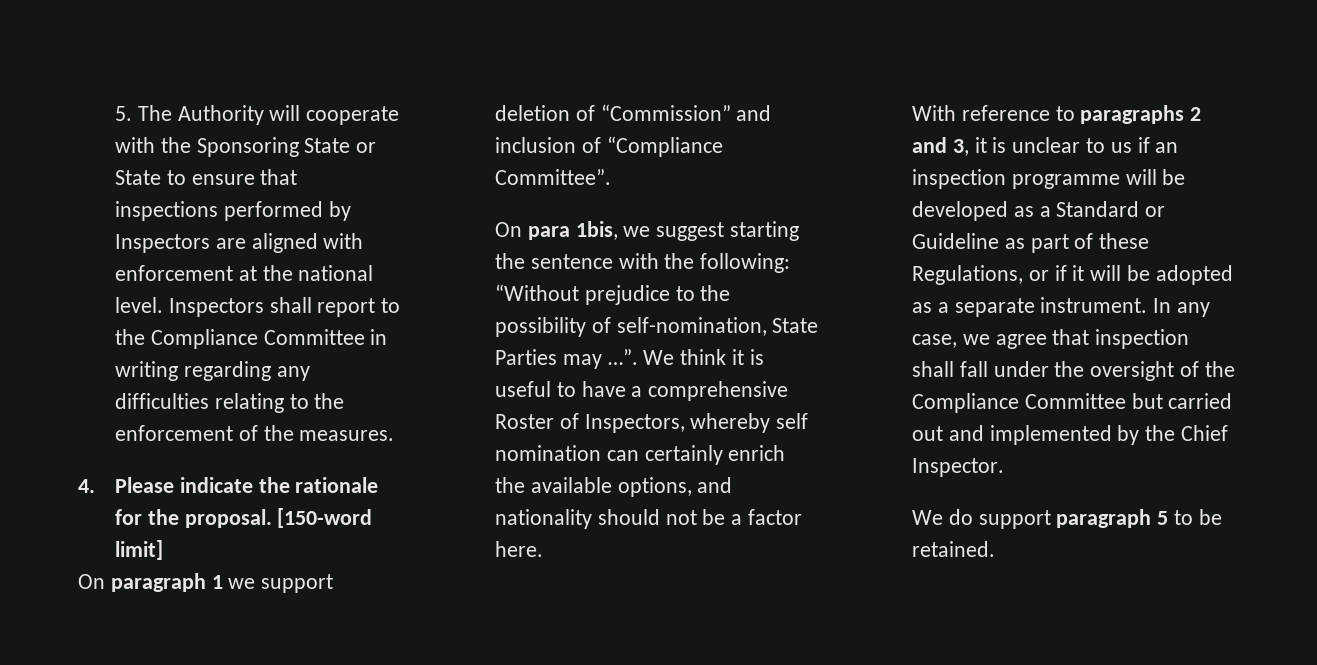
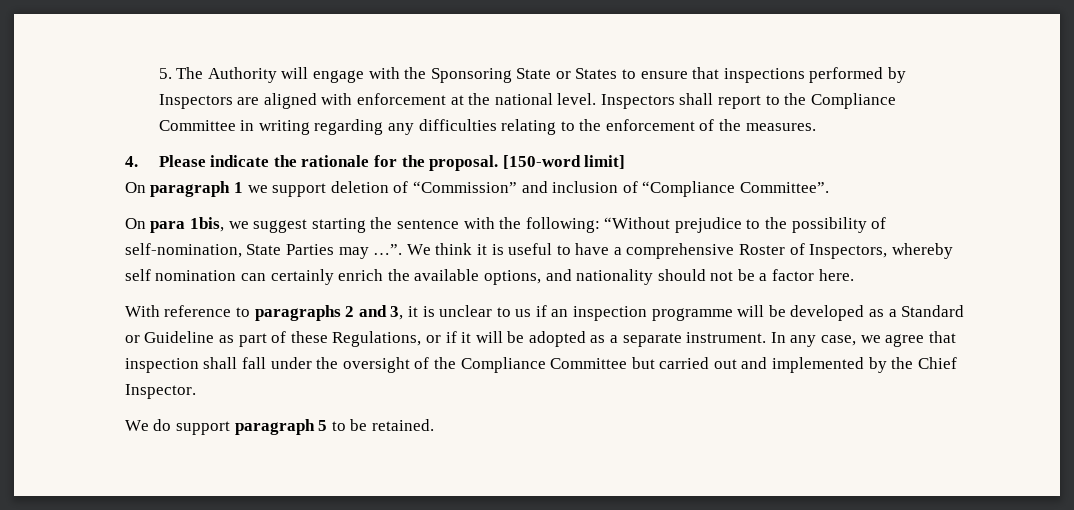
- 5. The Authority will cooperate with the Sponsoring State or State to ensure that inspections performed by Inspectors are aligned with enforcement at the national level.
+ 5. The Authority will engage with the Sponsoring State or States to ensure that inspections performed by Inspectors are aligned with enforcement at the national level.

